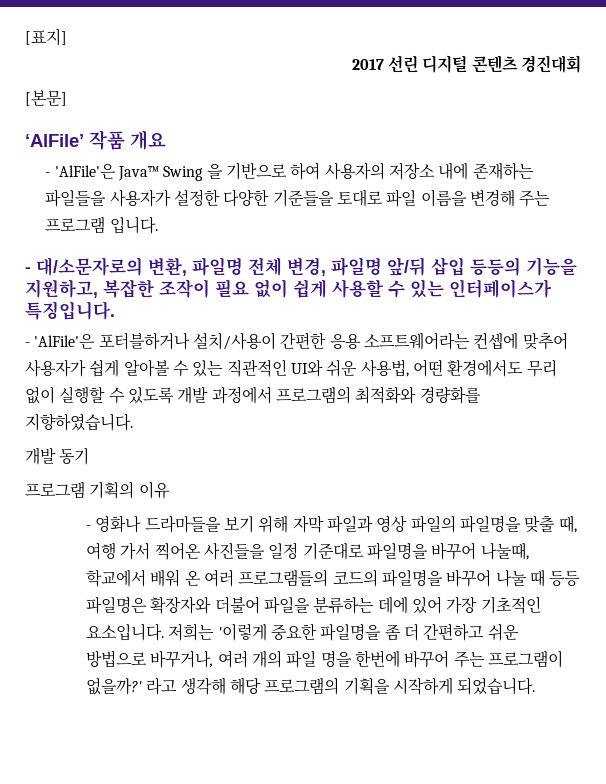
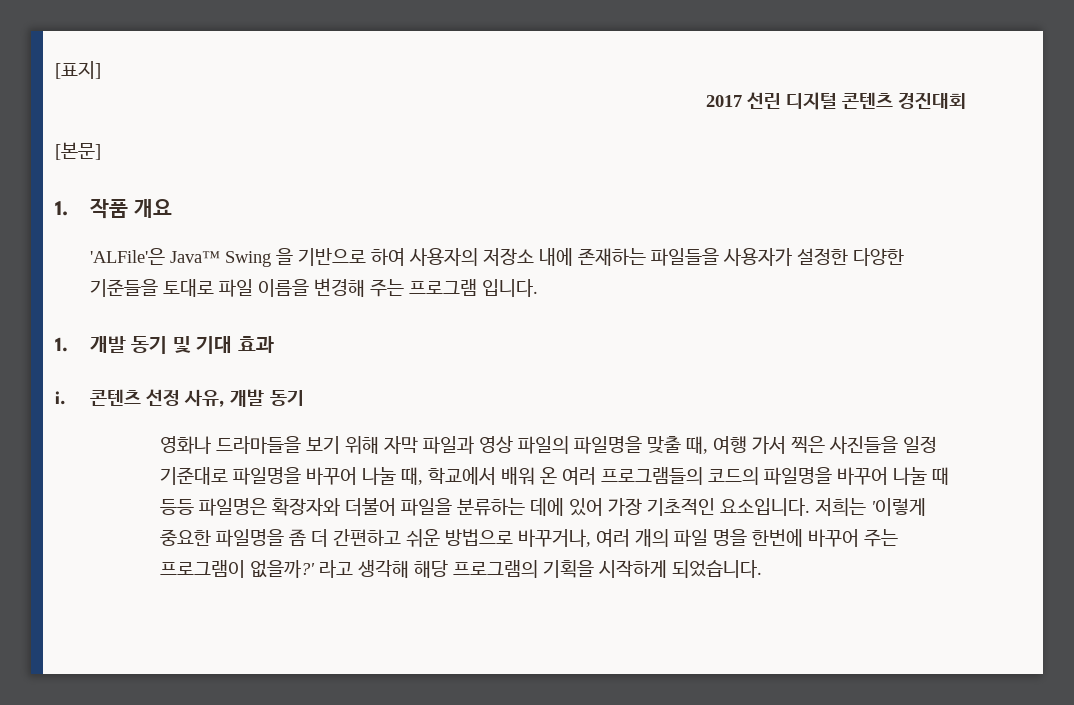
- ‘AlFile’ 작품 개요
+ 1. 작품 개요
- - 'AlFile'은 Java™ Swing 을 기반으로 하여 사용자의 저장소 내에 존재하는 파일들을 사용자가 설정한 다양한 기준들을 토대로 파일 이름을 변경해 주는 프로그램 입니다.
+ 'ALFile'은 Java™ Swing 을 기반으로 하여 사용자의 저장소 내에 존재하는 파일들을 사용자가 설정한 다양한 기준들을 토대로 파일 이름을 변경해 주는 프로그램 입니다.
- - 대/소문자로의 변환, 파일명 전체 변경, 파일명 앞/뒤 삽입 등등의 기능을 지원하고, 복잡한 조작이 필요 없이 쉽게 사용할 수 있는 인터페이스가 특징입니다.
- - 'AlFile'은 포터블하거나 설치/사용이 간편한 응용 소프트웨어라는 컨셉에 맞추어 사용자가 쉽게 알아볼 수 있는 직관적인 UI와 쉬운 사용법, 어떤 환경에서도 무리 없이 실행할 수 있도록 개발 과정에서 프로그램의 최적화와 경량화를 지향하였습니다.
- 개발 동기
- 프로그램 기획의 이유
- - 영화나 드라마들을 보기 위해 자막 파일과 영상 파일의 파일명을 맞출 때, 여행 가서 찍어온 사진들을 일정 기준대로 파일명을 바꾸어 나눌때, 학교에서 배워 온 여러 프로그램들의 코드의 파일명을 바꾸어 나눌 때 등등 파일명은 확장자와 더불어 파일을 분류하는 데에 있어 가장 기초적인 요소입니다.
+ 1. 개발 동기 및 기대 효과
+ i. 콘텐츠 선정 사유, 개발 동기
+ 영화나 드라마들을 보기 위해 자막 파일과 영상 파일의 파일명을 맞출 때, 여행 가서 찍은 사진들을 일정 기준대로 파일명을 바꾸어 나눌 때, 학교에서 배워 온 여러 프로그램들의 코드의 파일명을 바꾸어 나눌 때 등등 파일명은 확장자와 더불어 파일을 분류하는 데에 있어 가장 기초적인 요소입니다.

